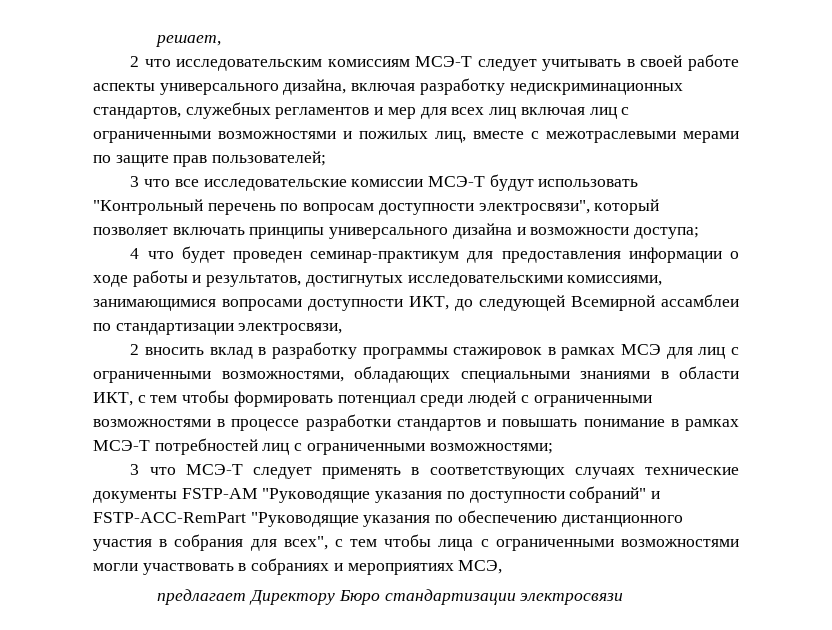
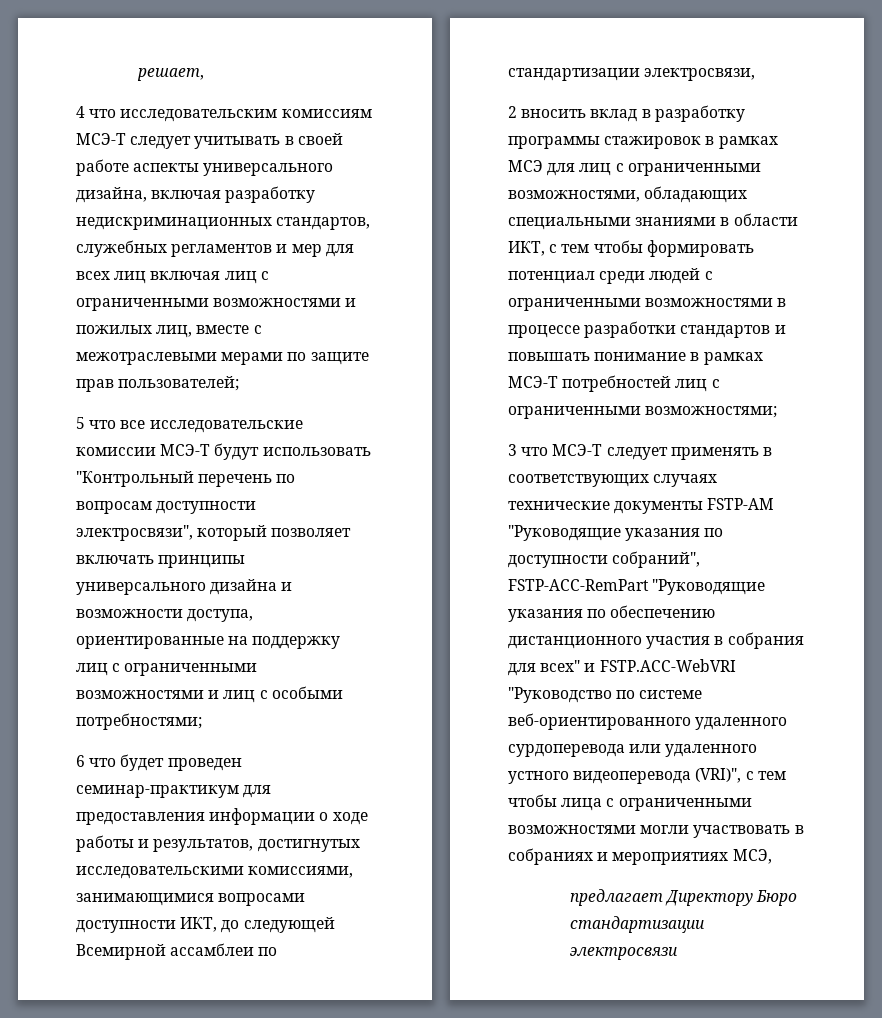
- 2 что исследовательским комиссиям МСЭ-Т следует учитывать в своей работе аспекты универсального дизайна, включая разработку недискриминационных стандартов, служебных регламентов и мер для всех лиц включая лиц с ограниченными возможностями и пожилых лиц, вместе с межотраслевыми мерами по защите прав пользователей;
+ 4 что исследовательским комиссиям МСЭ-Т следует учитывать в своей работе аспекты универсального дизайна, включая разработку недискриминационных стандартов, служебных регламентов и мер для всех лиц включая лиц с ограниченными возможностями и пожилых лиц, вместе с межотраслевыми мерами по защите прав пользователей;
- 3 что все исследовательские комиссии МСЭ-Т будут использовать "Контрольный перечень по вопросам доступности электросвязи", который позволяет включать принципы универсального дизайна и возможности доступа;
- 4 что будет проведен семинар-практикум для предоставления информации о ходе работы и результатов, достигнутых исследовательскими комиссиями, занимающимися вопросами доступности ИКТ, до следующей Всемирной ассамблеи по стандартизации электросвязи,
+ 5 что все исследовательские комиссии МСЭ-Т будут использовать "Контрольный перечень по вопросам доступности электросвязи", который позволяет включать принципы универсального дизайна и возможности доступа, ориентированные на поддержку лиц с ограниченными возможностями и лиц с особыми потребностями;
+ 6 что будет проведен семинар-практикум для предоставления информации о ходе работы и результатов, достигнутых исследовательскими комиссиями, занимающимися вопросами доступности ИКТ, до следующей Всемирной ассамблеи по стандартизации электросвязи,
- 3 что МСЭ-Т следует применять в соответствующих случаях технические документы FSTP-AM "Руководящие указания по доступности собраний" и FSTP-ACC-RemPart "Руководящие указания по обеспечению дистанционного участия в собрания для всех", с тем чтобы лица с ограниченными возможностями могли участвовать в собраниях и мероприятиях МСЭ,
+ 3 что МСЭ-Т следует применять в соответствующих случаях технические документы FSTP-AM "Руководящие указания по доступности собраний", FSTP-ACC-RemPart "Руководящие указания по обеспечению дистанционного участия в собрания для всех" и FSTP.ACC-WebVRI "Руководство по системе веб-ориентированного удаленного сурдоперевода или удаленного устного видеоперевода (VRI)", с тем чтобы лица с ограниченными возможностями могли участвовать в собраниях и мероприятиях МСЭ,

